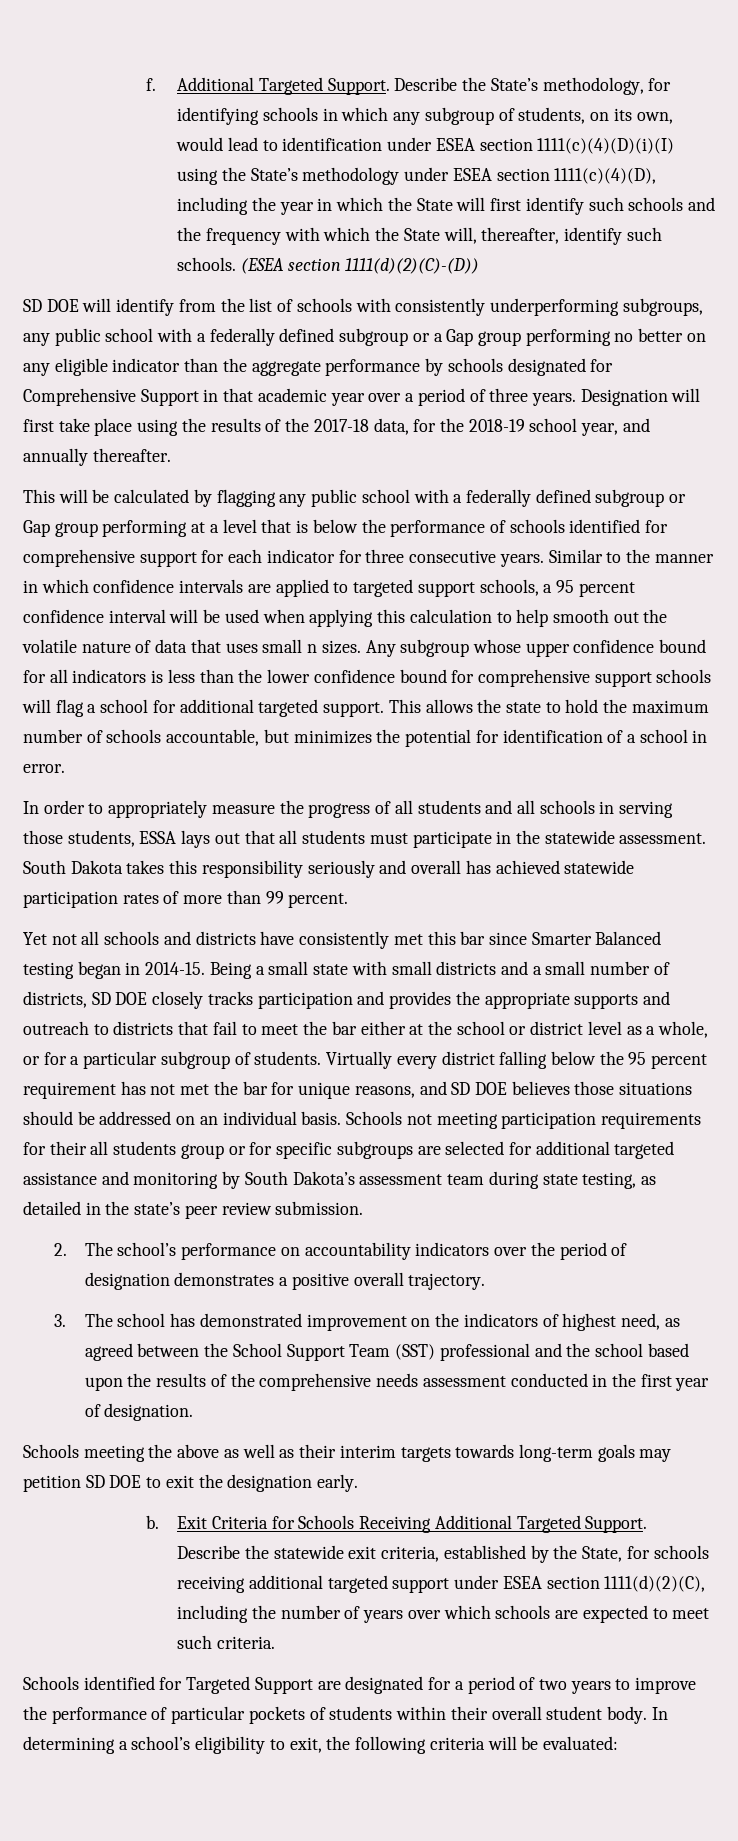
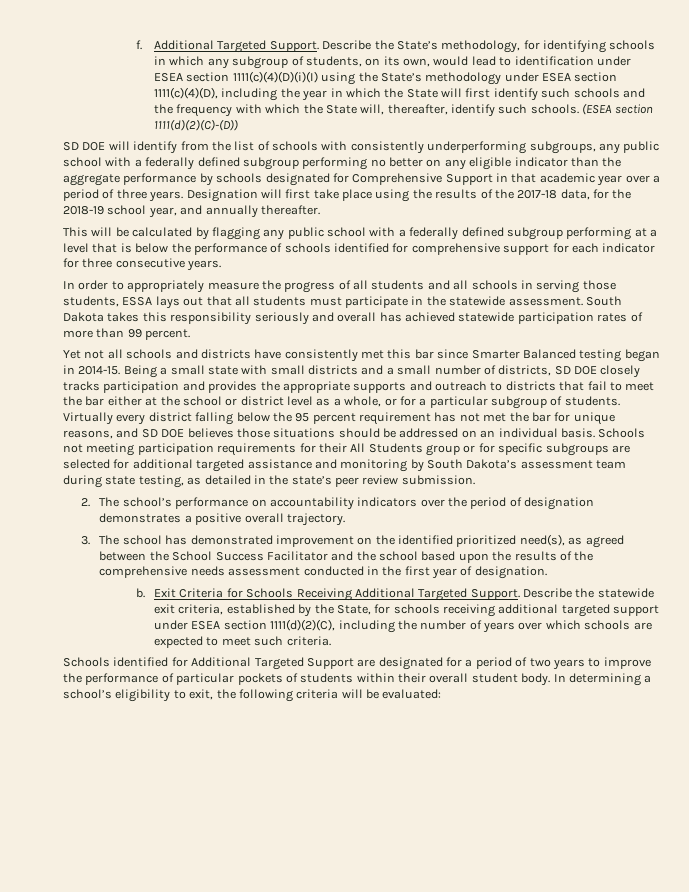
- SD DOE will identify from the list of schools with consistently underperforming subgroups, any public school with a federally defined subgroup or a Gap group performing no better on any eligible indicator than the aggregate performance by schools designated for Comprehensive Support in that academic year over a period of three years.
+ SD DOE will identify from the list of schools with consistently underperforming subgroups, any public school with a federally defined subgroup performing no better on any eligible indicator than the aggregate performance by schools designated for Comprehensive Support in that academic year over a period of three years.
- This will be calculated by flagging any public school with a federally defined subgroup or Gap group performing at a level that is below the performance of schools identified for comprehensive support for each indicator for three consecutive years. Similar to the manner in which confidence intervals are applied to targeted support schools, a 95 percent confidence interval will be used when applying this calculation to help smooth out the volatile nature of data that uses small n sizes. Any subgroup whose upper confidence bound for all indicators is less than the lower confidence bound for comprehensive support schools will flag a school for additional targeted support. This allows the state to hold the maximum number of schools accountable, but minimizes the potential for identification of a school in error.
+ This will be calculated by flagging any public school with a federally defined subgroup performing at a level that is below the performance of schools identified for comprehensive support for each indicator for three consecutive years.
- Schools not meeting participation requirements for their all students group or for specific subgroups are selected for additional targeted assistance and monitoring by South Dakota’s assessment team during state testing, as detailed in the state’s peer review submission.
+ Schools not meeting participation requirements for their All Students group or for specific subgroups are selected for additional targeted assistance and monitoring by South Dakota’s assessment team during state testing, as detailed in the state’s peer review submission.
- 3. The school has demonstrated improvement on the indicators of highest need, as agreed between the School Support Team (SST) professional and the school based upon the results of the comprehensive needs assessment conducted in the first year of designation.
+ 3. The school has demonstrated improvement on the identified prioritized need(s), as agreed between the School Success Facilitator and the school based upon the results of the comprehensive needs assessment conducted in the first year of designation.
- Schools meeting the above as well as their interim targets towards long-term goals may petition SD DOE to exit the designation early.
- Schools identified for Targeted Support are designated for a period of two years to improve the performance of particular pockets of students within their overall student body.
+ Schools identified for Additional Targeted Support are designated for a period of two years to improve the performance of particular pockets of students within their overall student body.

